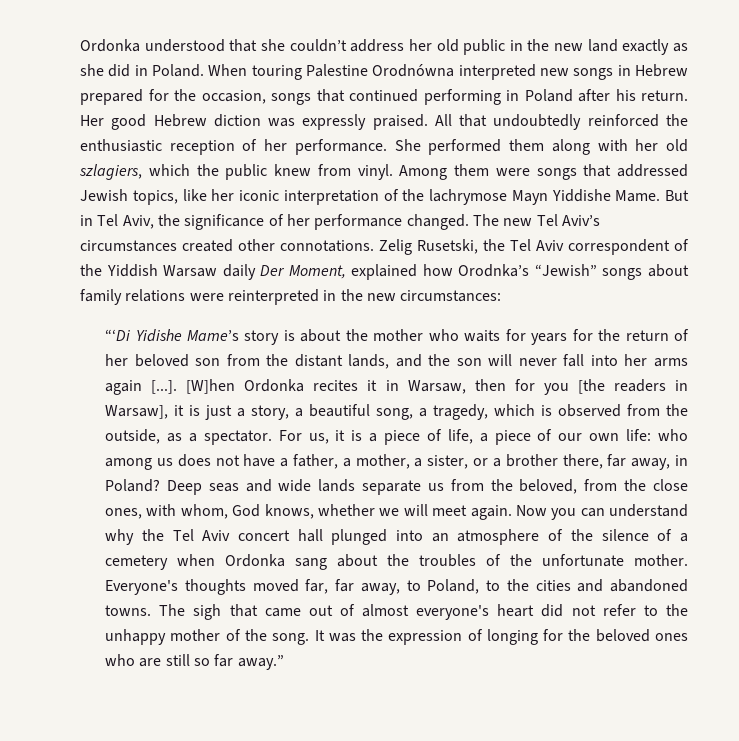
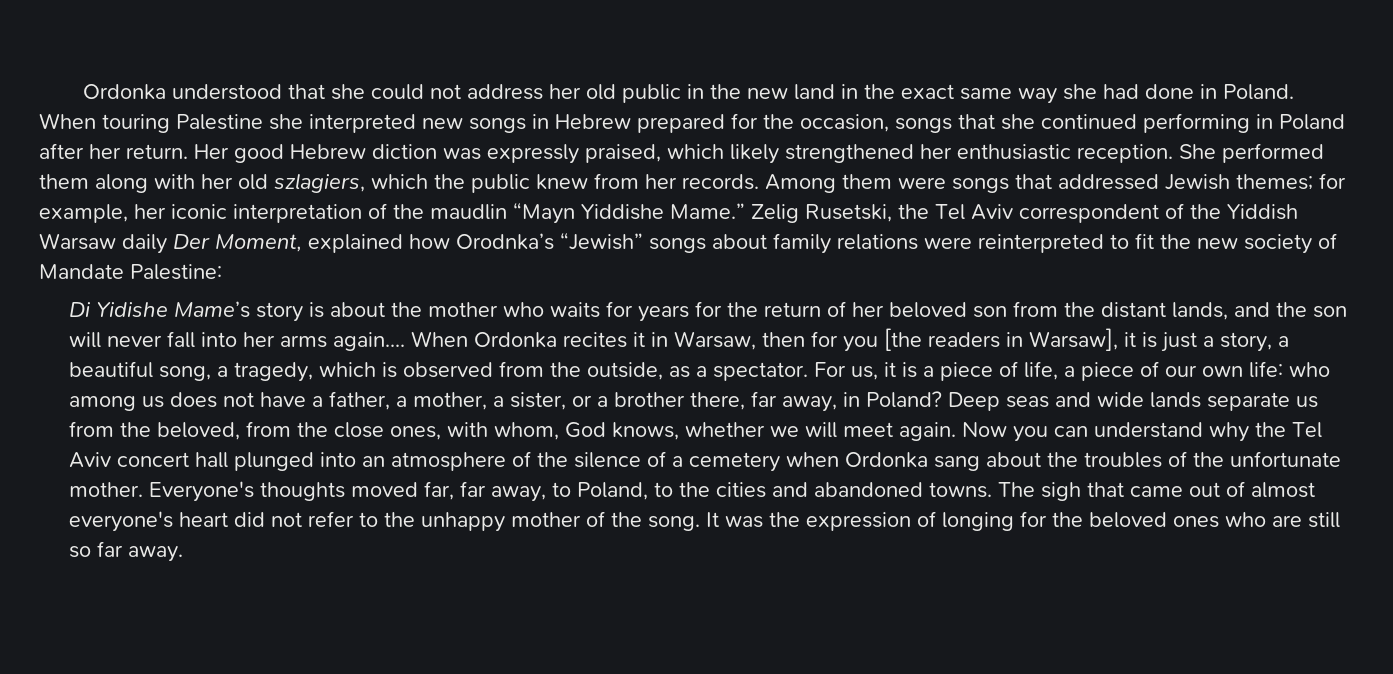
- Ordonka understood that she couldn’t address her old public in the new land exactly as she did in Poland.
+ Ordonka understood that she could not address her old public in the new land in the exact same way she had done in Poland.
- When touring Palestine Orodnówna interpreted new songs in Hebrew prepared for the occasion, songs that continued performing in Poland after his return.
+ When touring Palestine she interpreted new songs in Hebrew prepared for the occasion, songs that she continued performing in Poland after her return.
- Her good Hebrew diction was expressly praised. All that undoubtedly reinforced the enthusiastic reception of her performance.
+ Her good Hebrew diction was expressly praised, which likely strengthened her enthusiastic reception.
- She performed them along with her old szlagiers, which the public knew from vinyl.
+ She performed them along with her old szlagiers, which the public knew from her records.
- Among them were songs that addressed Jewish topics, like her iconic interpretation of the lachrymose Mayn Yiddishe Mame. But in Tel Aviv, the significance of her performance changed. The new Tel Aviv’s circumstances created other connotations.
+ Among them were songs that addressed Jewish themes; for example, her iconic interpretation of the maudlin “Mayn Yiddishe Mame.”
- Zelig Rusetski, the Tel Aviv correspondent of the Yiddish Warsaw daily Der Moment, explained how Orodnka’s “Jewish” songs about family relations were reinterpreted in the new circumstances:
- “‘Di Yidishe Mame’s story is about the mother who waits for years for the return of her beloved son from the distant lands, and the son will never fall into her arms again [...]. [W]hen Ordonka recites it in Warsaw, then for you [the readers in Warsaw], it is just a story, a beautiful song, a tragedy, which is observed from the outside, as a spectator.
+ Zelig Rusetski, the Tel Aviv correspondent of the Yiddish Warsaw daily Der Moment, explained how Orodnka’s “Jewish” songs about family relations were reinterpreted to fit the new society of Mandate Palestine:
+ Di Yidishe Mame’s story is about the mother who waits for years for the return of her beloved son from the distant lands, and the son will never fall into her arms again.... When Ordonka recites it in Warsaw, then for you [the readers in Warsaw], it is just a story, a beautiful song, a tragedy, which is observed from the outside, as a spectator.
- It was the expression of longing for the beloved ones who are still so far away.”
+ It was the expression of longing for the beloved ones who are still so far away.

